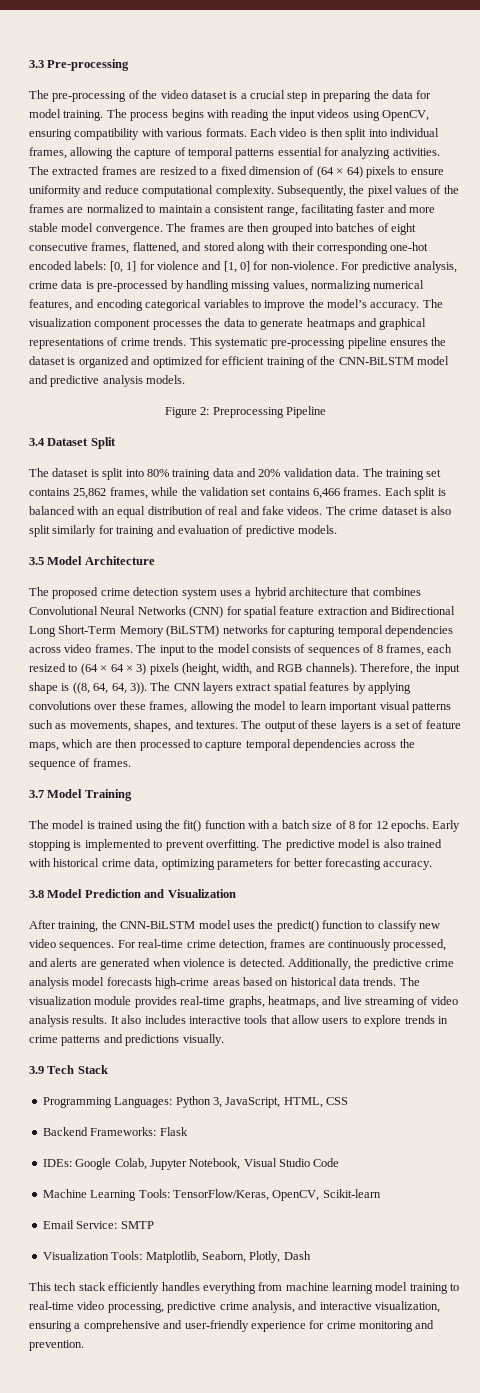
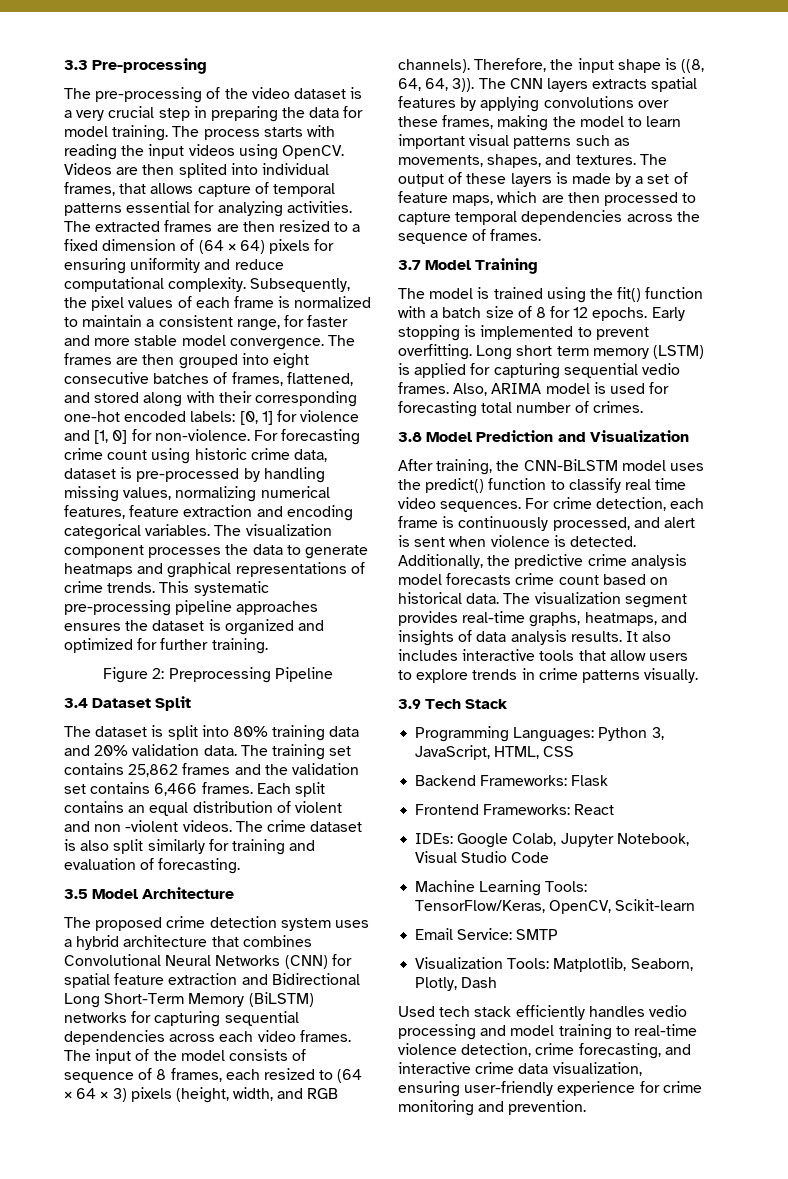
- The pre-processing of the video dataset is a crucial step in preparing the data for model training.
+ The pre-processing of the video dataset is a very crucial step in preparing the data for model training.
- The process begins with reading the input videos using OpenCV, ensuring compatibility with various formats. Each video is then split into individual frames, allowing the capture of temporal patterns essential for analyzing activities.
+ The process starts with reading the input videos using OpenCV. Videos are then splited into individual frames, that allows capture of temporal patterns essential for analyzing activities.
- The extracted frames are resized to a fixed dimension of (64 × 64) pixels to ensure uniformity and reduce computational complexity.
+ The extracted frames are then resized to a fixed dimension of (64 × 64) pixels for ensuring uniformity and reduce computational complexity.
- Subsequently, the pixel values of the frames are normalized to maintain a consistent range, facilitating faster and more stable model convergence.
+ Subsequently, the pixel values of each frame is normalized to maintain a consistent range, for faster and more stable model convergence.
- The frames are then grouped into batches of eight consecutive frames, flattened, and stored along with their corresponding one-hot encoded labels: [0, 1] for violence and [1, 0] for non-violence.
+ The frames are then grouped into eight consecutive batches of frames, flattened, and stored along with their corresponding one-hot encoded labels: [0, 1] for violence and [1, 0] for non-violence.
- For predictive analysis, crime data is pre-processed by handling missing values, normalizing numerical features, and encoding categorical variables to improve the model’s accuracy.
+ For forecasting crime count using historic crime data, dataset is pre-processed by handling missing values, normalizing numerical features, feature extraction and encoding categorical variables.
- This systematic pre-processing pipeline ensures the dataset is organized and optimized for efficient training of the CNN-BiLSTM model and predictive analysis models.
+ This systematic pre-processing pipeline approaches ensures the dataset is organized and optimized for further training.
- The training set contains 25,862 frames, while the validation set contains 6,466 frames.
+ The training set contains 25,862 frames and the validation set contains 6,466 frames.
- Each split is balanced with an equal distribution of real and fake videos.
+ Each split contains an equal distribution of violent and non -violent videos.
- The crime dataset is also split similarly for training and evaluation of predictive models.
+ The crime dataset is also split similarly for training and evaluation of forecasting.
- The proposed crime detection system uses a hybrid architecture that combines Convolutional Neural Networks (CNN) for spatial feature extraction and Bidirectional Long Short-Term Memory (BiLSTM) networks for capturing temporal dependencies across video frames.
+ The proposed crime detection system uses a hybrid architecture that combines Convolutional Neural Networks (CNN) for spatial feature extraction and Bidirectional Long Short-Term Memory (BiLSTM) networks for capturing sequential dependencies across each video frames.
- The input to the model consists of sequences of 8 frames, each resized to (64 × 64 × 3) pixels (height, width, and RGB channels).
+ The input of the model consists of sequence of 8 frames, each resized to (64 × 64 × 3) pixels (height, width, and RGB channels).
- The CNN layers extract spatial features by applying convolutions over these frames, allowing the model to learn important visual patterns such as movements, shapes, and textures.
+ The CNN layers extracts spatial features by applying convolutions over these frames, making the model to learn important visual patterns such as movements, shapes, and textures.
- The output of these layers is a set of feature maps, which are then processed to capture temporal dependencies across the sequence of frames.
+ The output of these layers is made by a set of feature maps, which are then processed to capture temporal dependencies across the sequence of frames.
- The predictive model is also trained with historical crime data, optimizing parameters for better forecasting accuracy.
+ Long short term memory (LSTM) is applied for capturing sequential vedio frames. Also, ARIMA model is used for forecasting total number of crimes.
- After training, the CNN-BiLSTM model uses the predict() function to classify new video sequences.
+ After training, the CNN-BiLSTM model uses the predict() function to classify real time video sequences.
- For real-time crime detection, frames are continuously processed, and alerts are generated when violence is detected.
+ For crime detection, each frame is continuously processed, and alert is sent when violence is detected.
- Additionally, the predictive crime analysis model forecasts high-crime areas based on historical data trends. The visualization module provides real-time graphs, heatmaps, and live streaming of video analysis results.
+ Additionally, the predictive crime analysis model forecasts crime count based on historical data. The visualization segment provides real-time graphs, heatmaps, and insights of data analysis results.
- It also includes interactive tools that allow users to explore trends in crime patterns and predictions visually.
+ It also includes interactive tools that allow users to explore trends in crime patterns visually.
+ Frontend Frameworks: React
- This tech stack efficiently handles everything from machine learning model training to real-time video processing, predictive crime analysis, and interactive visualization, ensuring a comprehensive and user-friendly experience for crime monitoring and prevention.
+ Used tech stack efficiently handles vedio processing and model training to real-time violence detection, crime forecasting, and interactive crime data visualization, ensuring user-friendly experience for crime monitoring and prevention.

